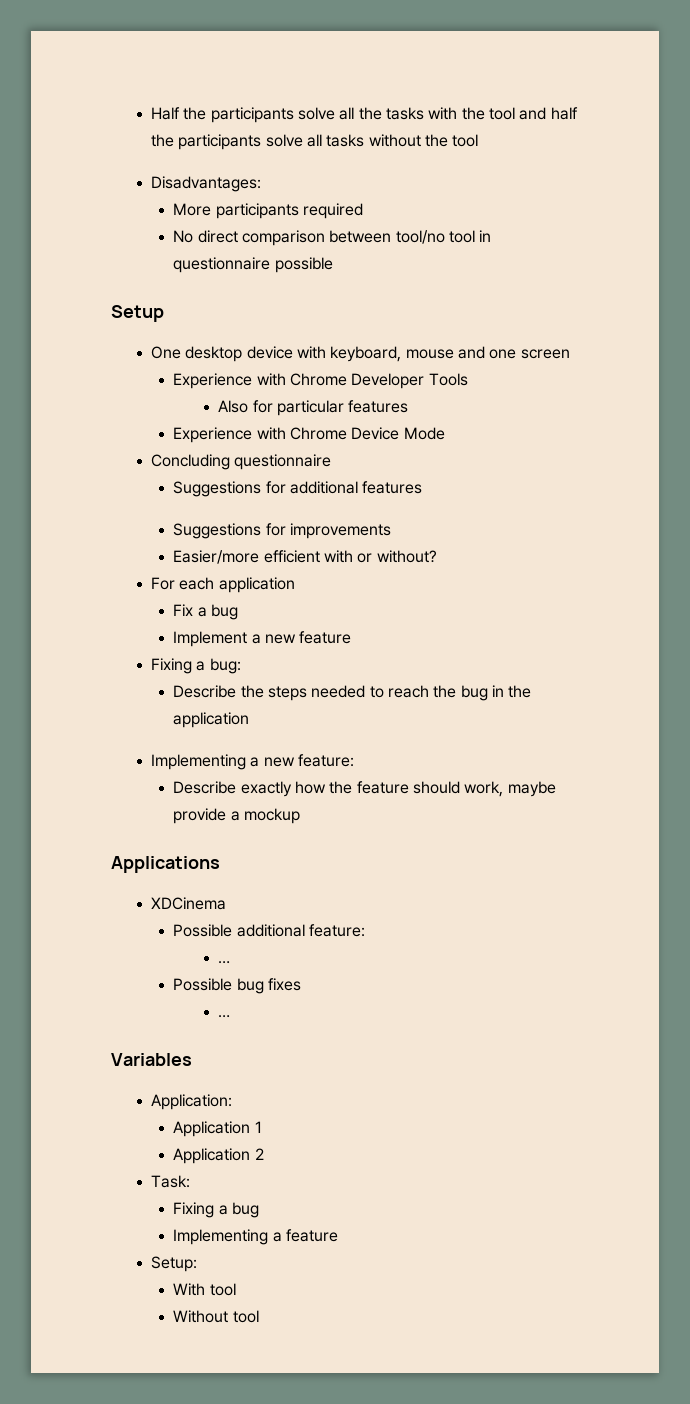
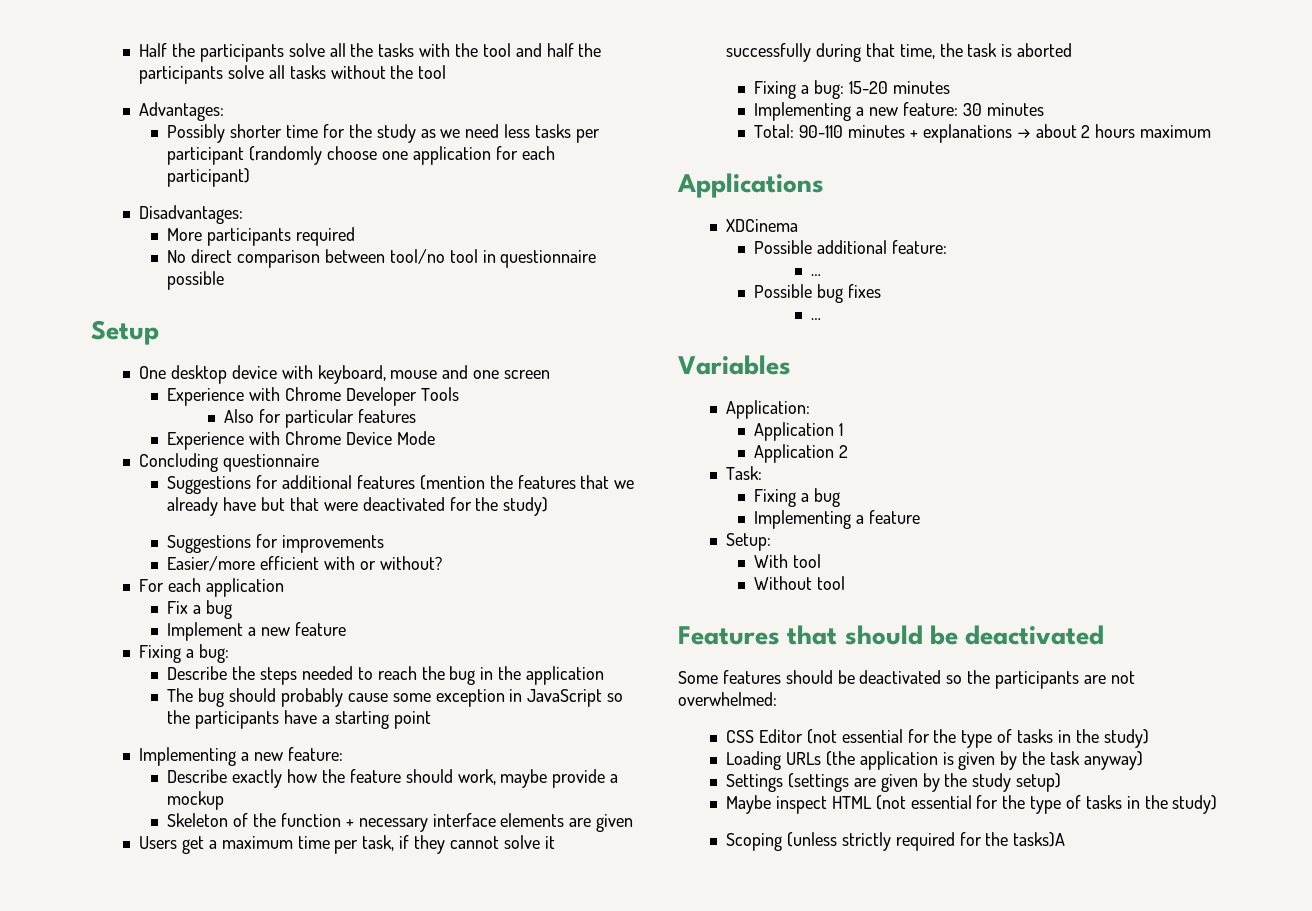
+ Advantages:
+ Possibly shorter time for the study as we need less tasks per participant (randomly choose one application for each participant)
- Suggestions for additional features
+ Suggestions for additional features (mention the features that we already have but that were deactivated for the study)
+ The bug should probably cause some exception in JavaScript so the participants have a starting point
+ Skeleton of the function + necessary interface elements are given
+ Users get a maximum time per task, if they cannot solve it successfully during that time, the task is aborted
+ Fixing a bug: 15-20 minutes
+ Implementing a new feature: 30 minutes
+ Total: 90-110 minutes + explanations → about 2 hours maximum
+ Features that should be deactivated
+ Some features should be deactivated so the participants are not overwhelmed:
+ CSS Editor (not essential for the type of tasks in the study)
+ Loading URLs (the application is given by the task anyway)
+ Settings (settings are given by the study setup)
+ Maybe inspect HTML (not essential for the type of tasks in the study)
+ Scoping (unless strictly required for the tasks)A

